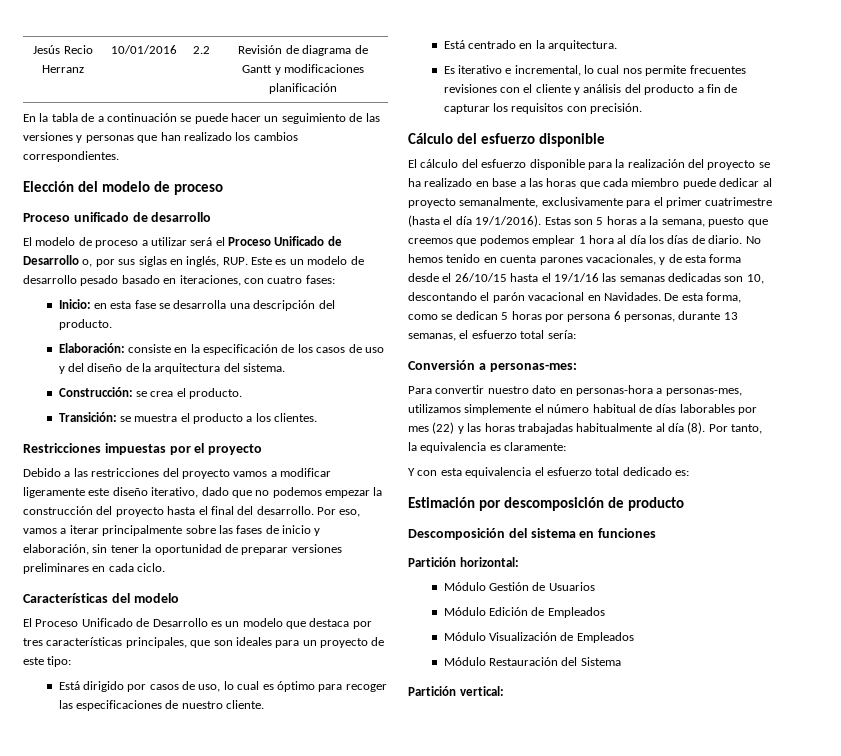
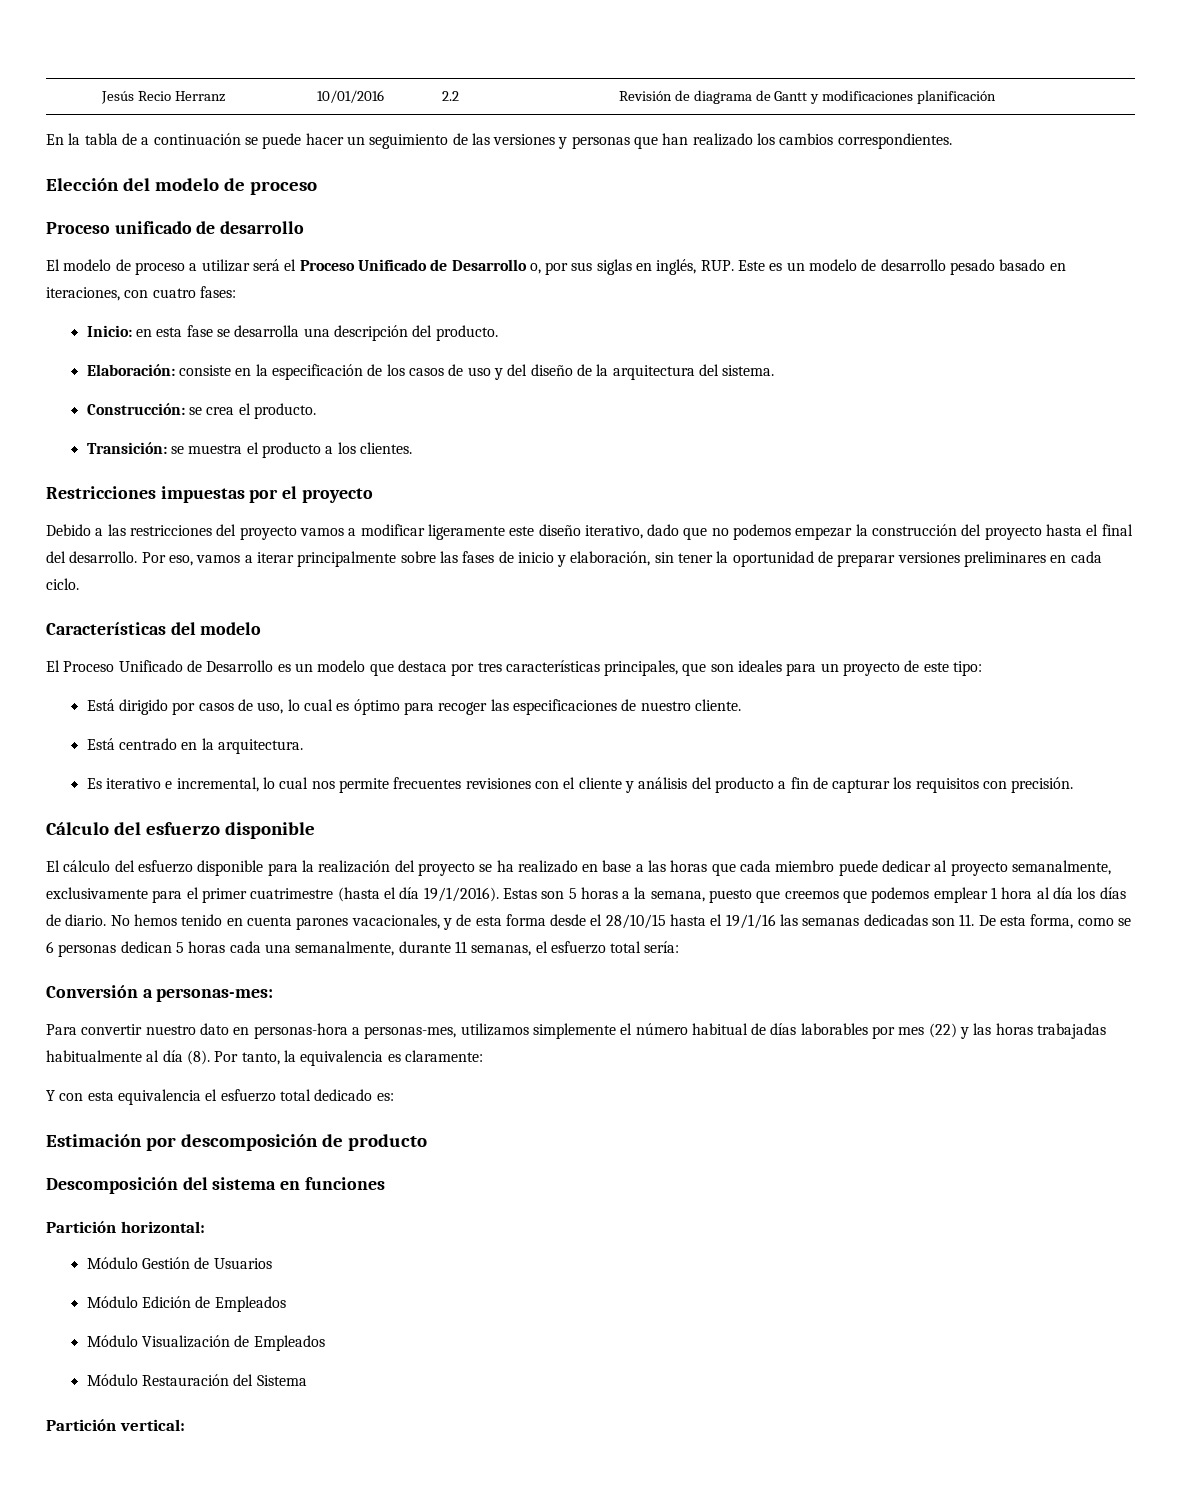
- No hemos tenido en cuenta parones vacacionales, y de esta forma desde el 26/10/15 hasta el 19/1/16 las semanas dedicadas son 10, descontando el parón vacacional en Navidades. De esta forma, como se dedican 5 horas por persona 6 personas, durante 13 semanas, el esfuerzo total sería:
+ No hemos tenido en cuenta parones vacacionales, y de esta forma desde el 28/10/15 hasta el 19/1/16 las semanas dedicadas son 11. De esta forma, como se 6 personas dedican 5 horas cada una semanalmente, durante 11 semanas, el esfuerzo total sería:

